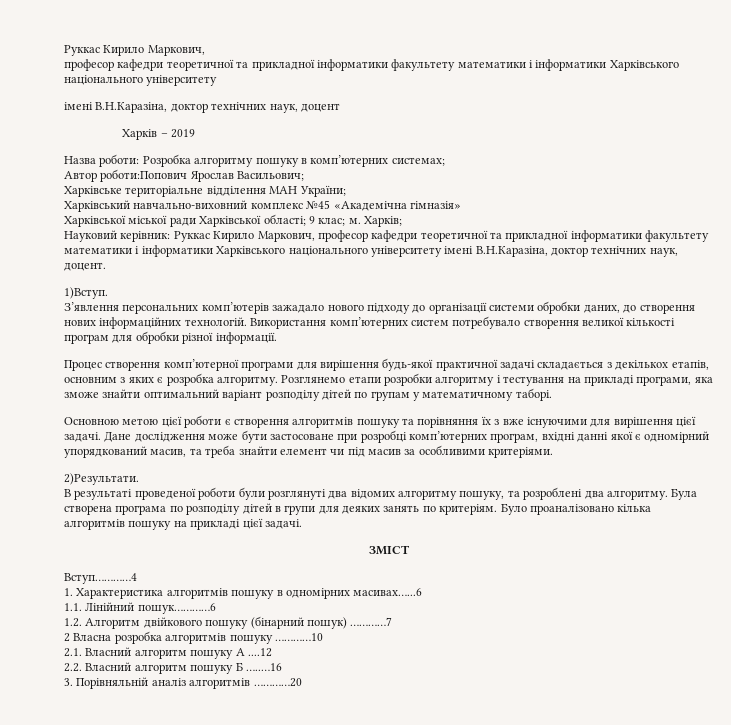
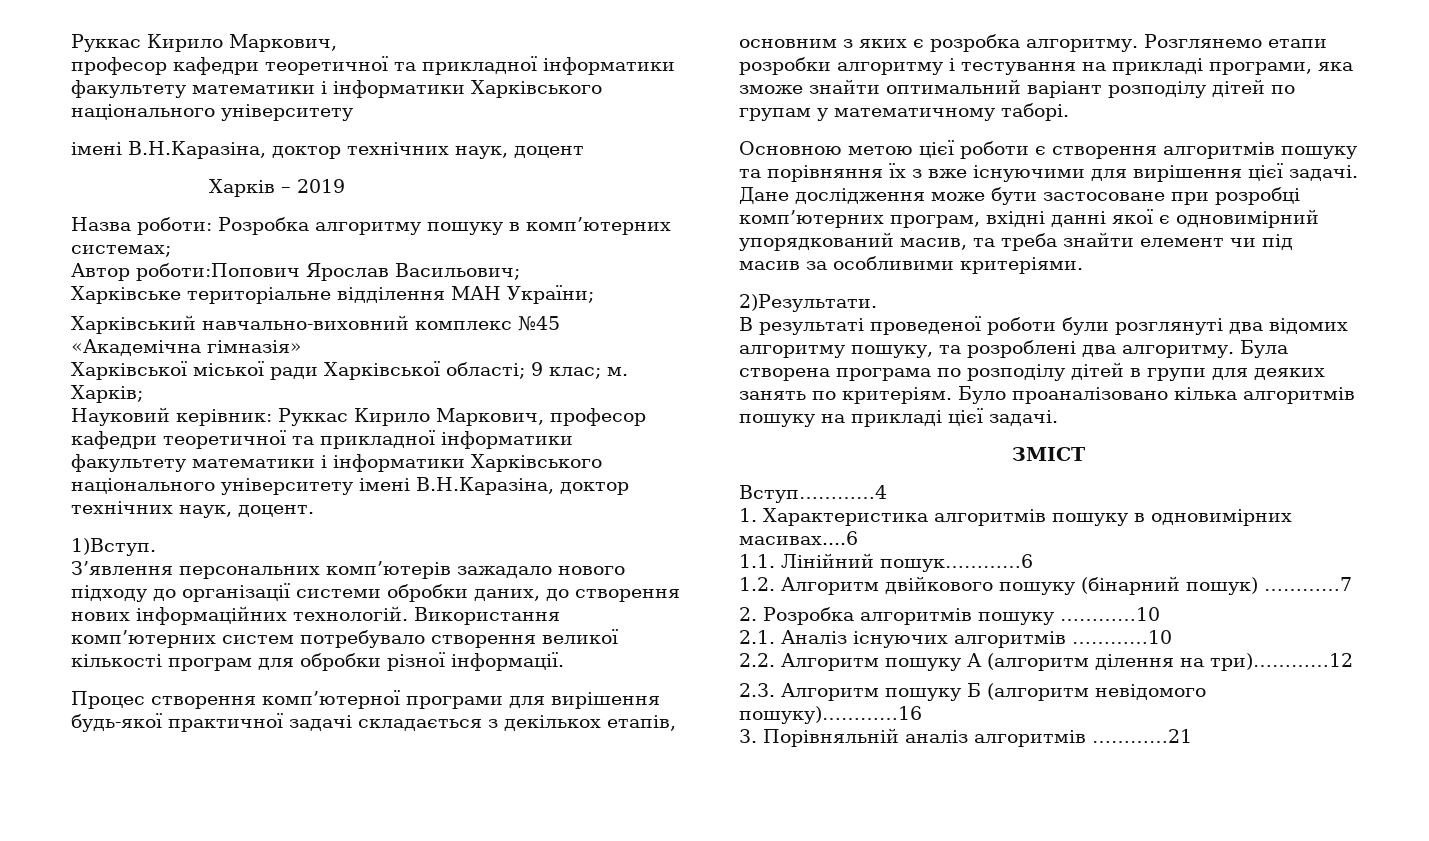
- Дане дослідження може бути застосоване при розробці комп’ютерних програм, вхідні данні якої є одномірний упорядкований масив, та треба знайти елемент чи під масив за особливими критеріями.
+ Дане дослідження може бути застосоване при розробці комп’ютерних програм, вхідні данні якої є одновимірний упорядкований масив, та треба знайти елемент чи під масив за особливими критеріями.
- 1. Характеристика алгоритмів пошуку в одномірних масивах…...6
+ 1. Характеристика алгоритмів пошуку в одновимірних масивах....6
- 2 Власна розробка алгоритмів пошуку …………10
+ 2. Розробка алгоритмів пошуку …………10
- 2.1. Власний алгоритм пошуку А ....12
- 2.2. Власний алгоритм пошуку Б …..…16
+ 2.1. Аналіз існуючих алгоритмів …………10
+ 2.2. Алгоритм пошуку А (алгоритм ділення на три)…………12
+ 2.3. Алгоритм пошуку Б (алгоритм невідомого пошуку)…………16
- 3. Порівняльній аналіз алгоритмів …………20
+ 3. Порівняльній аналіз алгоритмів …………21

